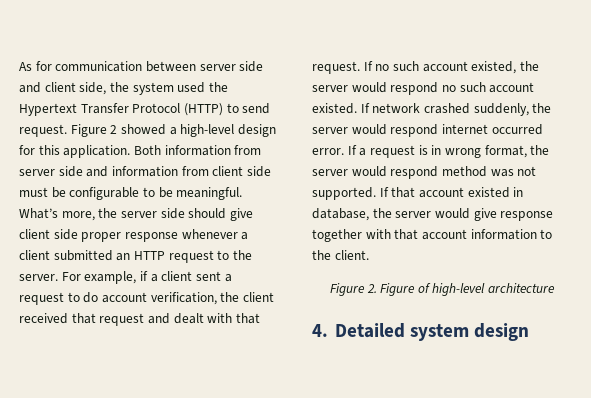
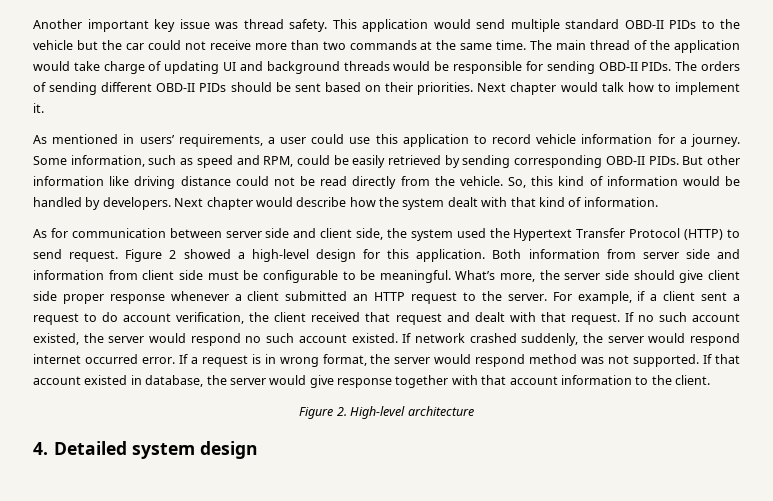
+ Another important key issue was thread safety. This application would send multiple standard OBD-II PIDs to the vehicle but the car could not receive more than two commands at the same time. The main thread of the application would take charge of updating UI and background threads would be responsible for sending OBD-II PIDs. The orders of sending different OBD-II PIDs should be sent based on their priorities. Next chapter would talk how to implement it.
+ As mentioned in users’ requirements, a user could use this application to record vehicle information for a journey. Some information, such as speed and RPM, could be easily retrieved by sending corresponding OBD-II PIDs. But other information like driving distance could not be read directly from the vehicle. So, this kind of information would be handled by developers. Next chapter would describe how the system dealt with that kind of information.
- Figure 2. Figure of high-level architecture
+ Figure 2. High-level architecture

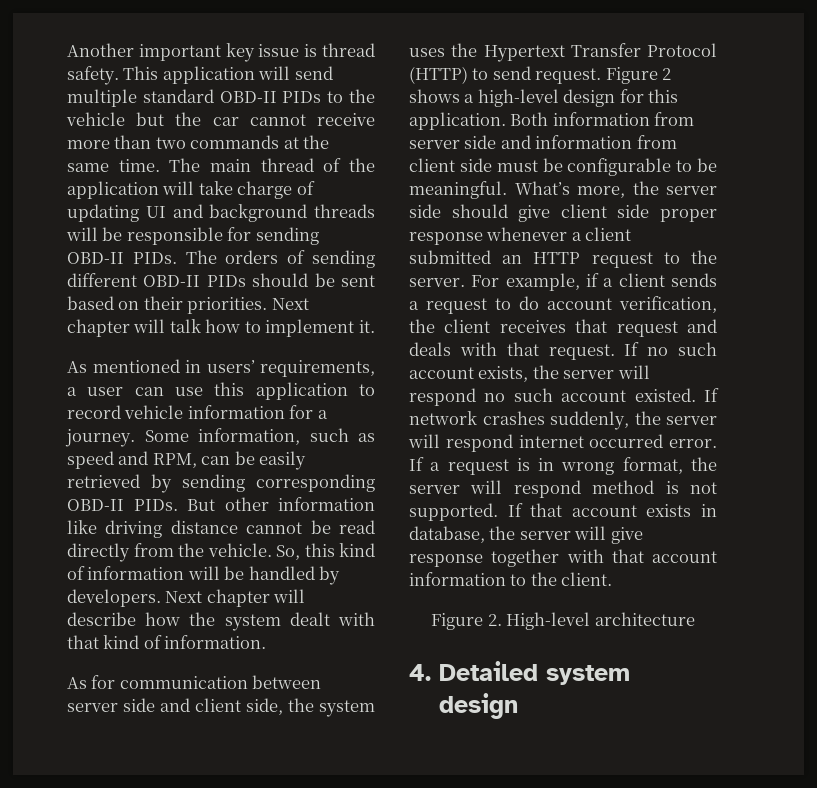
- Another important key issue was thread safety.
+ Another important key issue is thread safety.
- This application would send multiple standard OBD-II PIDs to the vehicle but the car could not receive more than two commands at the same time.
+ This application will send multiple standard OBD-II PIDs to the vehicle but the car cannot receive more than two commands at the same time.
- The main thread of the application would take charge of updating UI and background threads would be responsible for sending OBD-II PIDs.
+ The main thread of the application will take charge of updating UI and background threads will be responsible for sending OBD-II PIDs.
- Next chapter would talk how to implement it.
+ Next chapter will talk how to implement it.
- As mentioned in users’ requirements, a user could use this application to record vehicle information for a journey.
+ As mentioned in users’ requirements, a user can use this application to record vehicle information for a journey.
- Some information, such as speed and RPM, could be easily retrieved by sending corresponding OBD-II PIDs.
+ Some information, such as speed and RPM, can be easily retrieved by sending corresponding OBD-II PIDs.
- But other information like driving distance could not be read directly from the vehicle.
+ But other information like driving distance cannot be read directly from the vehicle.
- So, this kind of information would be handled by developers.
+ So, this kind of information will be handled by developers.
- Next chapter would describe how the system dealt with that kind of information.
+ Next chapter will describe how the system dealt with that kind of information.
- As for communication between server side and client side, the system used the Hypertext Transfer Protocol (HTTP) to send request.
+ As for communication between server side and client side, the system uses the Hypertext Transfer Protocol (HTTP) to send request.
- Figure 2 showed a high-level design for this application.
+ Figure 2 shows a high-level design for this application.
- For example, if a client sent a request to do account verification, the client received that request and dealt with that request.
+ For example, if a client sends a request to do account verification, the client receives that request and deals with that request.
- If no such account existed, the server would respond no such account existed.
+ If no such account exists, the server will respond no such account existed.
- If network crashed suddenly, the server would respond internet occurred error.
+ If network crashes suddenly, the server will respond internet occurred error.
- If a request is in wrong format, the server would respond method was not supported.
+ If a request is in wrong format, the server will respond method is not supported.
- If that account existed in database, the server would give response together with that account information to the client.
+ If that account exists in database, the server will give response together with that account information to the client.

